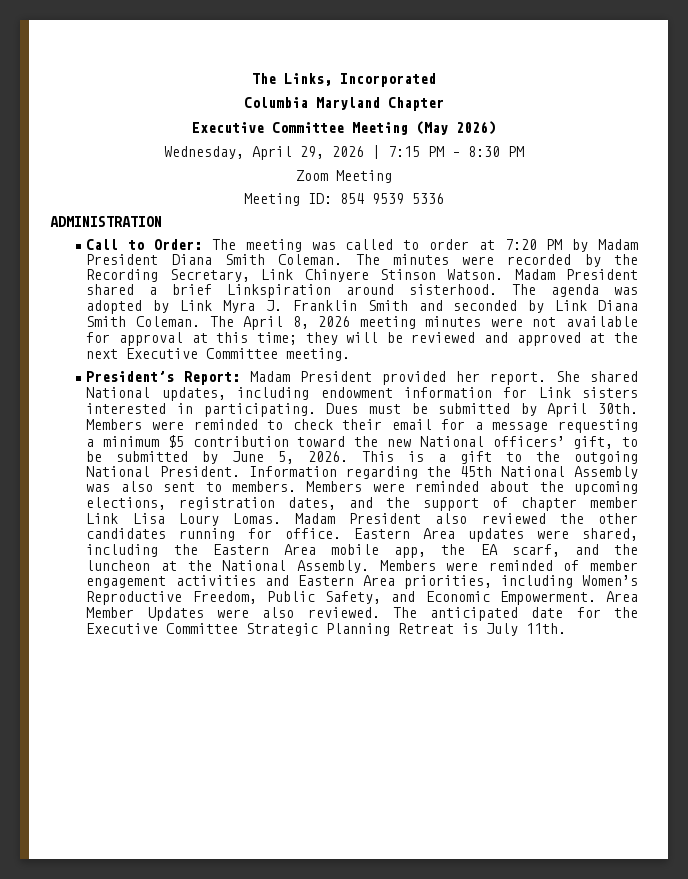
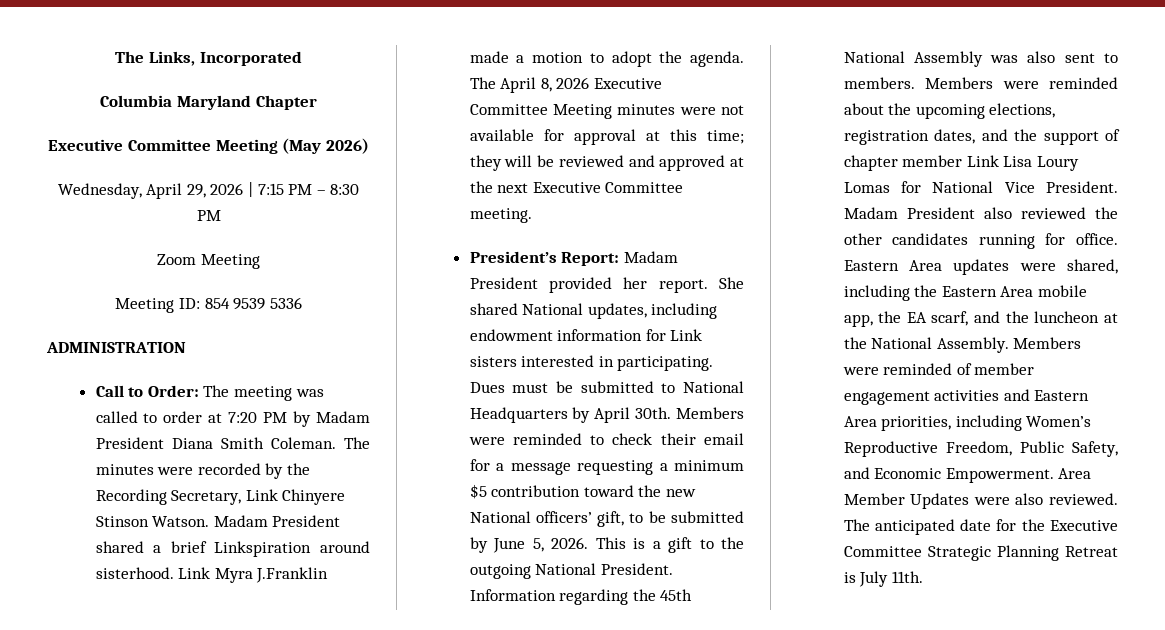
- The agenda was adopted by Link Myra J. Franklin Smith and seconded by Link Diana Smith Coleman.
+ Link Myra J.Franklin made a motion to adopt the agenda.
- The April 8, 2026 meeting minutes were not available for approval at this time; they will be reviewed and approved at the next Executive Committee meeting.
+ The April 8, 2026 Executive Committee Meeting minutes were not available for approval at this time; they will be reviewed and approved at the next Executive Committee meeting.
- Dues must be submitted by April 30th.
+ Dues must be submitted to National Headquarters by April 30th.
- Members were reminded about the upcoming elections, registration dates, and the support of chapter member Link Lisa Loury Lomas.
+ Members were reminded about the upcoming elections, registration dates, and the support of chapter member Link Lisa Loury Lomas for National Vice President.

